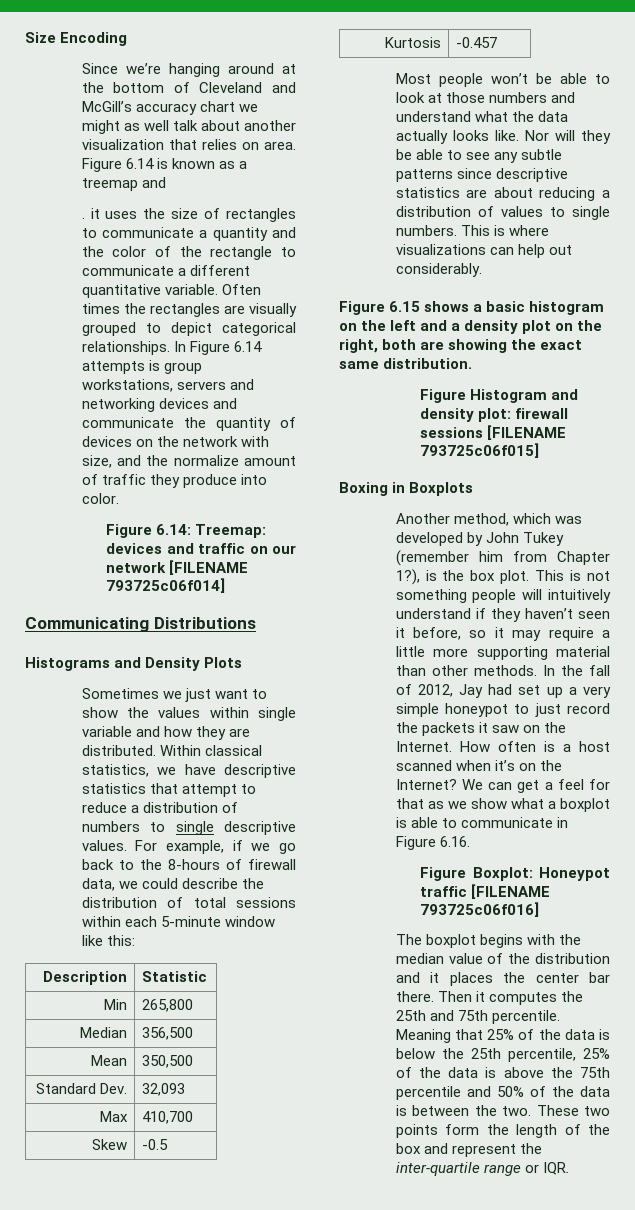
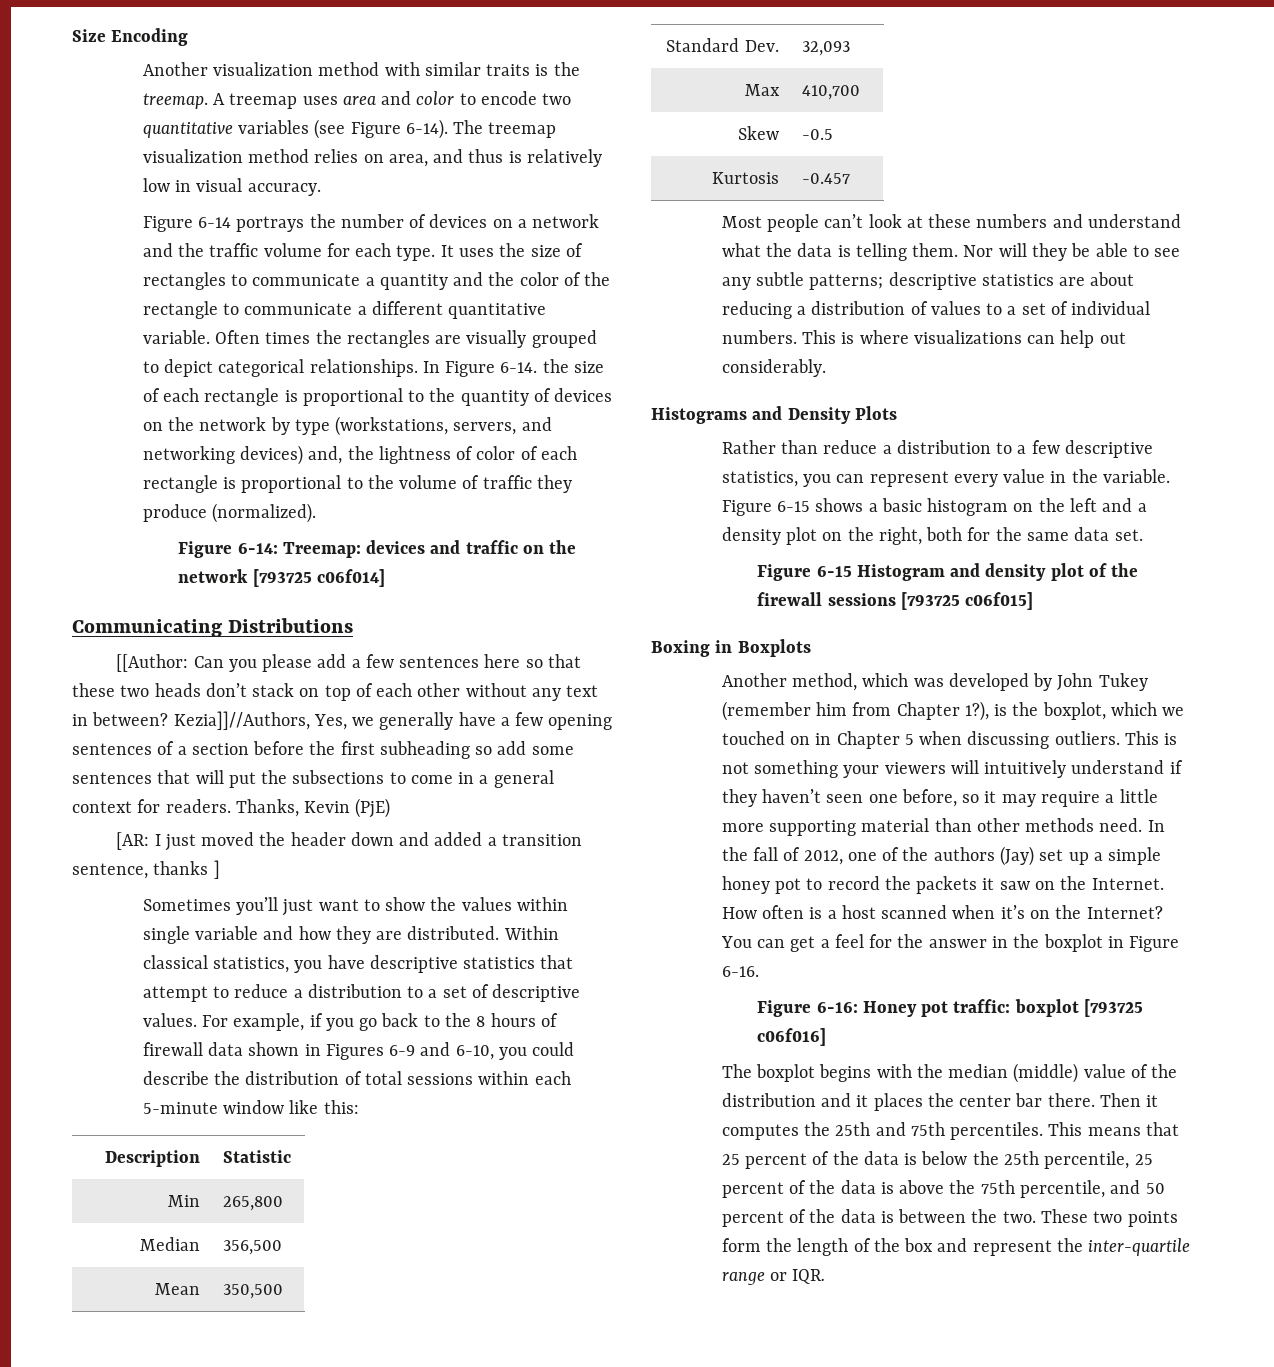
- Since we’re hanging around at the bottom of Cleveland and McGill’s accuracy chart we might as well talk about another visualization that relies on area. Figure 6.14 is known as a treemap and
- . it uses the size of rectangles to communicate a quantity and the color of the rectangle to communicate a different quantitative variable.
+ Another visualization method with similar traits is the treemap. A treemap uses area and color to encode two quantitative variables (see Figure 6-14). The treemap visualization method relies on area, and thus is relatively low in visual accuracy.
+ Figure 6-14 portrays the number of devices on a network and the traffic volume for each type. It uses the size of rectangles to communicate a quantity and the color of the rectangle to communicate a different quantitative variable.
- In Figure 6.14 attempts is group workstations, servers and networking devices and communicate the quantity of devices on the network with size, and the normalize amount of traffic they produce into color.
- Figure 6.14: Treemap: devices and traffic on our network [FILENAME 793725c06f014]
+ In Figure 6-14. the size of each rectangle is proportional to the quantity of devices on the network by type (workstations, servers, and networking devices) and, the lightness of color of each rectangle is proportional to the volume of traffic they produce (normalized).
+ Figure 6-14: Treemap: devices and traffic on the network [793725 c06f014]
  Communicating Distributions
- Histograms and Density Plots
+ [[Author: Can you please add a few sentences here so that these two heads don’t stack on top of each other without any text in between? Kezia]]//Authors, Yes, we generally have a few opening sentences of a section before the first subheading so add some sentences that will put the subsections to come in a general context for readers. Thanks, Kevin (PjE)
+ [AR: I just moved the header down and added a transition sentence, thanks ]
- Sometimes we just want to show the values within single variable and how they are distributed.
+ Sometimes you’ll just want to show the values within single variable and how they are distributed.
- Within classical statistics, we have descriptive statistics that attempt to reduce a distribution of numbers to single descriptive values.
+ Within classical statistics, you have descriptive statistics that attempt to reduce a distribution to a set of descriptive values.
- For example, if we go back to the 8-hours of firewall data, we could describe the distribution of total sessions within each 5-minute window like this:
+ For example, if you go back to the 8 hours of firewall data shown in Figures 6-9 and 6-10, you could describe the distribution of total sessions within each 5-minute window like this:
- Most people won’t be able to look at those numbers and understand what the data actually looks like.
+ Most people can’t look at these numbers and understand what the data is telling them.
- Nor will they be able to see any subtle patterns since descriptive statistics are about reducing a distribution of values to single numbers.
+ Nor will they be able to see any subtle patterns; descriptive statistics are about reducing a distribution of values to a set of individual numbers.
- Figure 6.15 shows a basic histogram on the left and a density plot on the right, both are showing the exact same distribution.
- Figure Histogram and density plot: firewall sessions [FILENAME 793725c06f015]
+ Histograms and Density Plots
+ Rather than reduce a distribution to a few descriptive statistics, you can represent every value in the variable. Figure 6-15 shows a basic histogram on the left and a density plot on the right, both for the same data set.
+ Figure 6-15 Histogram and density plot of the firewall sessions [793725 c06f015]
- Another method, which was developed by John Tukey (remember him from Chapter 1?), is the box plot.
+ Another method, which was developed by John Tukey (remember him from Chapter 1?), is the boxplot, which we touched on in Chapter 5 when discussing outliers.
- This is not something people will intuitively understand if they haven’t seen it before, so it may require a little more supporting material than other methods.
+ This is not something your viewers will intuitively understand if they haven’t seen one before, so it may require a little more supporting material than other methods need.
- In the fall of 2012, Jay had set up a very simple honeypot to just record the packets it saw on the Internet.
+ In the fall of 2012, one of the authors (Jay) set up a simple honey pot to record the packets it saw on the Internet.
- We can get a feel for that as we show what a boxplot is able to communicate in Figure 6.16.
- Figure Boxplot: Honeypot traffic [FILENAME 793725c06f016]
+ You can get a feel for the answer in the boxplot in Figure 6-16.
+ Figure 6-16: Honey pot traffic: boxplot [793725 c06f016]
- The boxplot begins with the median value of the distribution and it places the center bar there.
+ The boxplot begins with the median (middle) value of the distribution and it places the center bar there.
- Then it computes the 25th and 75th percentile. Meaning that 25% of the data is below the 25th percentile, 25% of the data is above the 75th percentile and 50% of the data is between the two.
+ Then it computes the 25th and 75th percentiles. This means that 25 percent of the data is below the 25th percentile, 25 percent of the data is above the 75th percentile, and 50 percent of the data is between the two.

